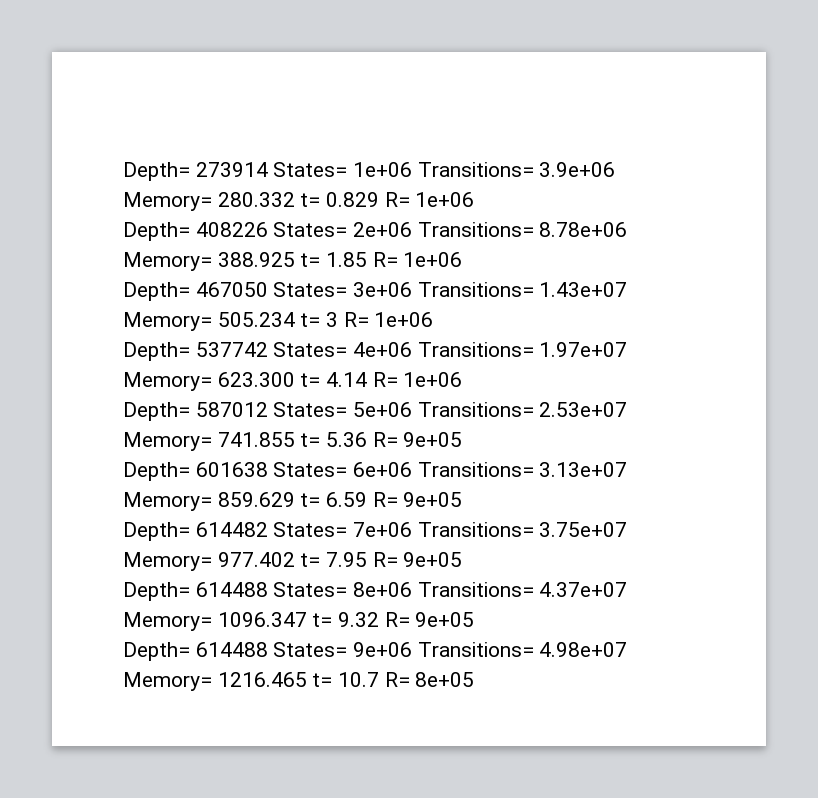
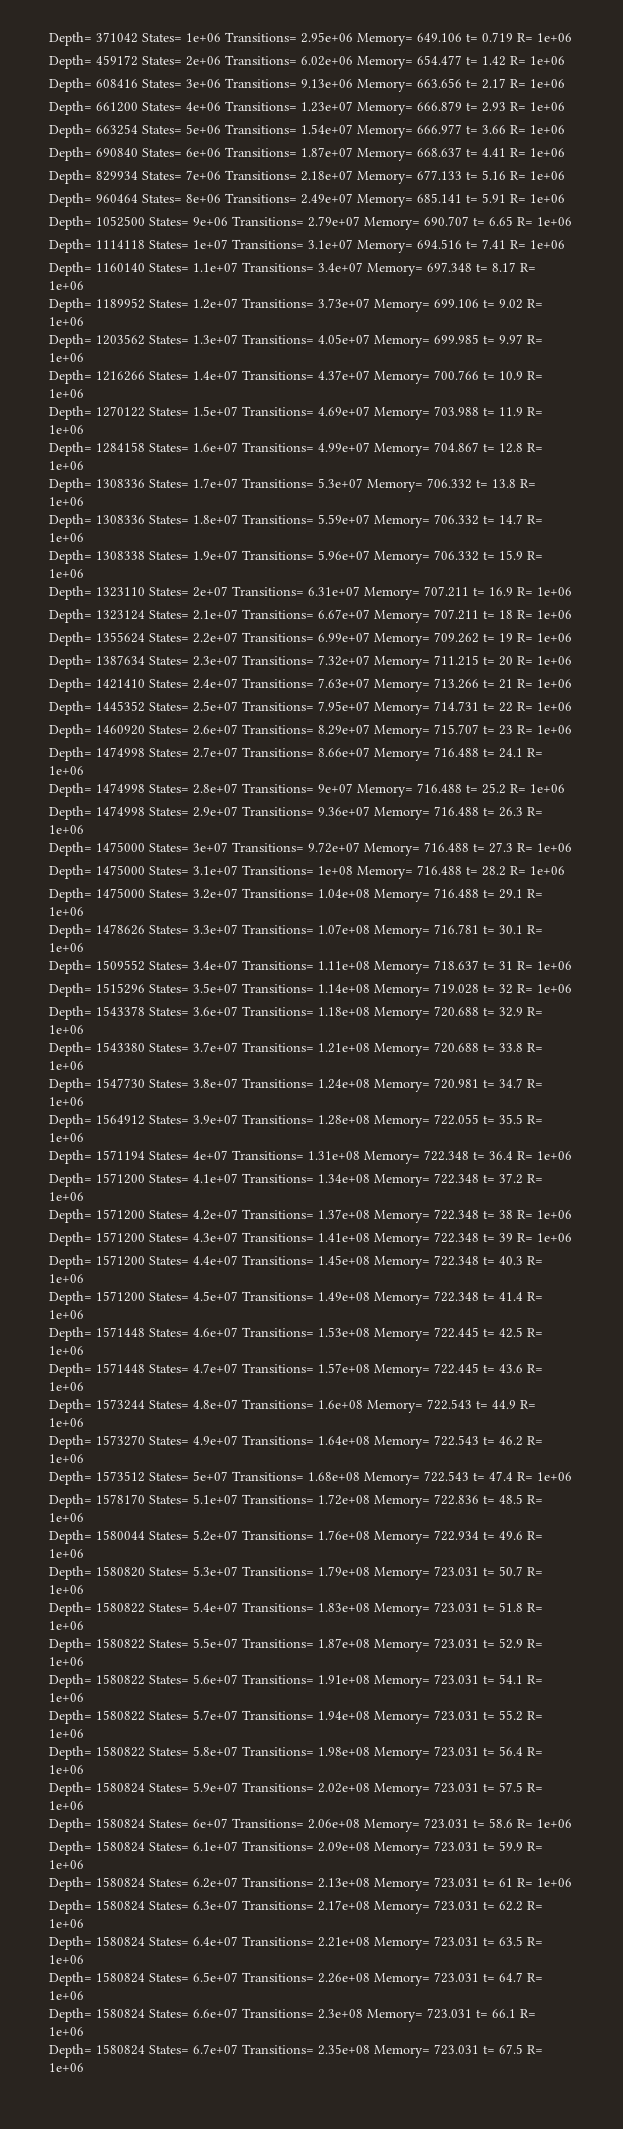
- Depth= 273914 States= 1e+06 Transitions= 3.9e+06 Memory= 280.332 t= 0.829 R= 1e+06
- Depth= 408226 States= 2e+06 Transitions= 8.78e+06 Memory= 388.925 t= 1.85 R= 1e+06
- Depth= 467050 States= 3e+06 Transitions= 1.43e+07 Memory= 505.234 t= 3 R= 1e+06
- Depth= 537742 States= 4e+06 Transitions= 1.97e+07 Memory= 623.300 t= 4.14 R= 1e+06
- Depth= 587012 States= 5e+06 Transitions= 2.53e+07 Memory= 741.855 t= 5.36 R= 9e+05
- Depth= 601638 States= 6e+06 Transitions= 3.13e+07 Memory= 859.629 t= 6.59 R= 9e+05
- Depth= 614482 States= 7e+06 Transitions= 3.75e+07 Memory= 977.402 t= 7.95 R= 9e+05
- Depth= 614488 States= 8e+06 Transitions= 4.37e+07 Memory= 1096.347 t= 9.32 R= 9e+05
- Depth= 614488 States= 9e+06 Transitions= 4.98e+07 Memory= 1216.465 t= 10.7 R= 8e+05
+ Depth= 371042 States= 1e+06 Transitions= 2.95e+06 Memory= 649.106 t= 0.719 R= 1e+06
+ Depth= 459172 States= 2e+06 Transitions= 6.02e+06 Memory= 654.477 t= 1.42 R= 1e+06
+ Depth= 608416 States= 3e+06 Transitions= 9.13e+06 Memory= 663.656 t= 2.17 R= 1e+06
+ Depth= 661200 States= 4e+06 Transitions= 1.23e+07 Memory= 666.879 t= 2.93 R= 1e+06
+ Depth= 663254 States= 5e+06 Transitions= 1.54e+07 Memory= 666.977 t= 3.66 R= 1e+06
+ Depth= 690840 States= 6e+06 Transitions= 1.87e+07 Memory= 668.637 t= 4.41 R= 1e+06
+ Depth= 829934 States= 7e+06 Transitions= 2.18e+07 Memory= 677.133 t= 5.16 R= 1e+06
+ Depth= 960464 States= 8e+06 Transitions= 2.49e+07 Memory= 685.141 t= 5.91 R= 1e+06
+ Depth= 1052500 States= 9e+06 Transitions= 2.79e+07 Memory= 690.707 t= 6.65 R= 1e+06
+ Depth= 1114118 States= 1e+07 Transitions= 3.1e+07 Memory= 694.516 t= 7.41 R= 1e+06
+ Depth= 1160140 States= 1.1e+07 Transitions= 3.4e+07 Memory= 697.348 t= 8.17 R= 1e+06
+ Depth= 1189952 States= 1.2e+07 Transitions= 3.73e+07 Memory= 699.106 t= 9.02 R= 1e+06
+ Depth= 1203562 States= 1.3e+07 Transitions= 4.05e+07 Memory= 699.985 t= 9.97 R= 1e+06
+ Depth= 1216266 States= 1.4e+07 Transitions= 4.37e+07 Memory= 700.766 t= 10.9 R= 1e+06
+ Depth= 1270122 States= 1.5e+07 Transitions= 4.69e+07 Memory= 703.988 t= 11.9 R= 1e+06
+ Depth= 1284158 States= 1.6e+07 Transitions= 4.99e+07 Memory= 704.867 t= 12.8 R= 1e+06
+ Depth= 1308336 States= 1.7e+07 Transitions= 5.3e+07 Memory= 706.332 t= 13.8 R= 1e+06
+ Depth= 1308336 States= 1.8e+07 Transitions= 5.59e+07 Memory= 706.332 t= 14.7 R= 1e+06
+ Depth= 1308338 States= 1.9e+07 Transitions= 5.96e+07 Memory= 706.332 t= 15.9 R= 1e+06
+ Depth= 1323110 States= 2e+07 Transitions= 6.31e+07 Memory= 707.211 t= 16.9 R= 1e+06
+ Depth= 1323124 States= 2.1e+07 Transitions= 6.67e+07 Memory= 707.211 t= 18 R= 1e+06
+ Depth= 1355624 States= 2.2e+07 Transitions= 6.99e+07 Memory= 709.262 t= 19 R= 1e+06
+ Depth= 1387634 States= 2.3e+07 Transitions= 7.32e+07 Memory= 711.215 t= 20 R= 1e+06
+ Depth= 1421410 States= 2.4e+07 Transitions= 7.63e+07 Memory= 713.266 t= 21 R= 1e+06
+ Depth= 1445352 States= 2.5e+07 Transitions= 7.95e+07 Memory= 714.731 t= 22 R= 1e+06
+ Depth= 1460920 States= 2.6e+07 Transitions= 8.29e+07 Memory= 715.707 t= 23 R= 1e+06
+ Depth= 1474998 States= 2.7e+07 Transitions= 8.66e+07 Memory= 716.488 t= 24.1 R= 1e+06
+ Depth= 1474998 States= 2.8e+07 Transitions= 9e+07 Memory= 716.488 t= 25.2 R= 1e+06
+ Depth= 1474998 States= 2.9e+07 Transitions= 9.36e+07 Memory= 716.488 t= 26.3 R= 1e+06
+ Depth= 1475000 States= 3e+07 Transitions= 9.72e+07 Memory= 716.488 t= 27.3 R= 1e+06
+ Depth= 1475000 States= 3.1e+07 Transitions= 1e+08 Memory= 716.488 t= 28.2 R= 1e+06
+ Depth= 1475000 States= 3.2e+07 Transitions= 1.04e+08 Memory= 716.488 t= 29.1 R= 1e+06
+ Depth= 1478626 States= 3.3e+07 Transitions= 1.07e+08 Memory= 716.781 t= 30.1 R= 1e+06
+ Depth= 1509552 States= 3.4e+07 Transitions= 1.11e+08 Memory= 718.637 t= 31 R= 1e+06
+ Depth= 1515296 States= 3.5e+07 Transitions= 1.14e+08 Memory= 719.028 t= 32 R= 1e+06
+ Depth= 1543378 States= 3.6e+07 Transitions= 1.18e+08 Memory= 720.688 t= 32.9 R= 1e+06
+ Depth= 1543380 States= 3.7e+07 Transitions= 1.21e+08 Memory= 720.688 t= 33.8 R= 1e+06
+ Depth= 1547730 States= 3.8e+07 Transitions= 1.24e+08 Memory= 720.981 t= 34.7 R= 1e+06
+ Depth= 1564912 States= 3.9e+07 Transitions= 1.28e+08 Memory= 722.055 t= 35.5 R= 1e+06
+ Depth= 1571194 States= 4e+07 Transitions= 1.31e+08 Memory= 722.348 t= 36.4 R= 1e+06
+ Depth= 1571200 States= 4.1e+07 Transitions= 1.34e+08 Memory= 722.348 t= 37.2 R= 1e+06
+ Depth= 1571200 States= 4.2e+07 Transitions= 1.37e+08 Memory= 722.348 t= 38 R= 1e+06
+ Depth= 1571200 States= 4.3e+07 Transitions= 1.41e+08 Memory= 722.348 t= 39 R= 1e+06
+ Depth= 1571200 States= 4.4e+07 Transitions= 1.45e+08 Memory= 722.348 t= 40.3 R= 1e+06
+ Depth= 1571200 States= 4.5e+07 Transitions= 1.49e+08 Memory= 722.348 t= 41.4 R= 1e+06
+ Depth= 1571448 States= 4.6e+07 Transitions= 1.53e+08 Memory= 722.445 t= 42.5 R= 1e+06
+ Depth= 1571448 States= 4.7e+07 Transitions= 1.57e+08 Memory= 722.445 t= 43.6 R= 1e+06
+ Depth= 1573244 States= 4.8e+07 Transitions= 1.6e+08 Memory= 722.543 t= 44.9 R= 1e+06
+ Depth= 1573270 States= 4.9e+07 Transitions= 1.64e+08 Memory= 722.543 t= 46.2 R= 1e+06
+ Depth= 1573512 States= 5e+07 Transitions= 1.68e+08 Memory= 722.543 t= 47.4 R= 1e+06
+ Depth= 1578170 States= 5.1e+07 Transitions= 1.72e+08 Memory= 722.836 t= 48.5 R= 1e+06
+ Depth= 1580044 States= 5.2e+07 Transitions= 1.76e+08 Memory= 722.934 t= 49.6 R= 1e+06
+ Depth= 1580820 States= 5.3e+07 Transitions= 1.79e+08 Memory= 723.031 t= 50.7 R= 1e+06
+ Depth= 1580822 States= 5.4e+07 Transitions= 1.83e+08 Memory= 723.031 t= 51.8 R= 1e+06
+ Depth= 1580822 States= 5.5e+07 Transitions= 1.87e+08 Memory= 723.031 t= 52.9 R= 1e+06
+ Depth= 1580822 States= 5.6e+07 Transitions= 1.91e+08 Memory= 723.031 t= 54.1 R= 1e+06
+ Depth= 1580822 States= 5.7e+07 Transitions= 1.94e+08 Memory= 723.031 t= 55.2 R= 1e+06
+ Depth= 1580822 States= 5.8e+07 Transitions= 1.98e+08 Memory= 723.031 t= 56.4 R= 1e+06
+ Depth= 1580824 States= 5.9e+07 Transitions= 2.02e+08 Memory= 723.031 t= 57.5 R= 1e+06
+ Depth= 1580824 States= 6e+07 Transitions= 2.06e+08 Memory= 723.031 t= 58.6 R= 1e+06
+ Depth= 1580824 States= 6.1e+07 Transitions= 2.09e+08 Memory= 723.031 t= 59.9 R= 1e+06
+ Depth= 1580824 States= 6.2e+07 Transitions= 2.13e+08 Memory= 723.031 t= 61 R= 1e+06
+ Depth= 1580824 States= 6.3e+07 Transitions= 2.17e+08 Memory= 723.031 t= 62.2 R= 1e+06
+ Depth= 1580824 States= 6.4e+07 Transitions= 2.21e+08 Memory= 723.031 t= 63.5 R= 1e+06
+ Depth= 1580824 States= 6.5e+07 Transitions= 2.26e+08 Memory= 723.031 t= 64.7 R= 1e+06
+ Depth= 1580824 States= 6.6e+07 Transitions= 2.3e+08 Memory= 723.031 t= 66.1 R= 1e+06
+ Depth= 1580824 States= 6.7e+07 Transitions= 2.35e+08 Memory= 723.031 t= 67.5 R= 1e+06

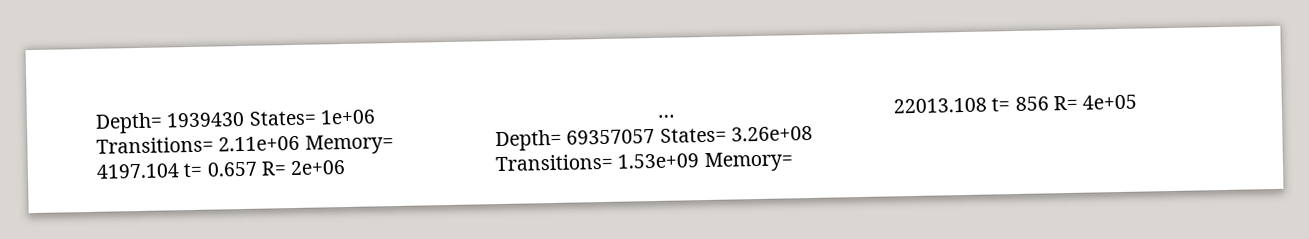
- Depth= 371042 States= 1e+06 Transitions= 2.95e+06 Memory= 649.106 t= 0.719 R= 1e+06
- Depth= 459172 States= 2e+06 Transitions= 6.02e+06 Memory= 654.477 t= 1.42 R= 1e+06
- Depth= 608416 States= 3e+06 Transitions= 9.13e+06 Memory= 663.656 t= 2.17 R= 1e+06
- Depth= 661200 States= 4e+06 Transitions= 1.23e+07 Memory= 666.879 t= 2.93 R= 1e+06
- Depth= 663254 States= 5e+06 Transitions= 1.54e+07 Memory= 666.977 t= 3.66 R= 1e+06
- Depth= 690840 States= 6e+06 Transitions= 1.87e+07 Memory= 668.637 t= 4.41 R= 1e+06
- Depth= 829934 States= 7e+06 Transitions= 2.18e+07 Memory= 677.133 t= 5.16 R= 1e+06
- Depth= 960464 States= 8e+06 Transitions= 2.49e+07 Memory= 685.141 t= 5.91 R= 1e+06
- Depth= 1052500 States= 9e+06 Transitions= 2.79e+07 Memory= 690.707 t= 6.65 R= 1e+06
- Depth= 1114118 States= 1e+07 Transitions= 3.1e+07 Memory= 694.516 t= 7.41 R= 1e+06
- Depth= 1160140 States= 1.1e+07 Transitions= 3.4e+07 Memory= 697.348 t= 8.17 R= 1e+06
- Depth= 1189952 States= 1.2e+07 Transitions= 3.73e+07 Memory= 699.106 t= 9.02 R= 1e+06
- Depth= 1203562 States= 1.3e+07 Transitions= 4.05e+07 Memory= 699.985 t= 9.97 R= 1e+06
- Depth= 1216266 States= 1.4e+07 Transitions= 4.37e+07 Memory= 700.766 t= 10.9 R= 1e+06
- Depth= 1270122 States= 1.5e+07 Transitions= 4.69e+07 Memory= 703.988 t= 11.9 R= 1e+06
- Depth= 1284158 States= 1.6e+07 Transitions= 4.99e+07 Memory= 704.867 t= 12.8 R= 1e+06
- Depth= 1308336 States= 1.7e+07 Transitions= 5.3e+07 Memory= 706.332 t= 13.8 R= 1e+06
- Depth= 1308336 States= 1.8e+07 Transitions= 5.59e+07 Memory= 706.332 t= 14.7 R= 1e+06
- Depth= 1308338 States= 1.9e+07 Transitions= 5.96e+07 Memory= 706.332 t= 15.9 R= 1e+06
- Depth= 1323110 States= 2e+07 Transitions= 6.31e+07 Memory= 707.211 t= 16.9 R= 1e+06
- Depth= 1323124 States= 2.1e+07 Transitions= 6.67e+07 Memory= 707.211 t= 18 R= 1e+06
- Depth= 1355624 States= 2.2e+07 Transitions= 6.99e+07 Memory= 709.262 t= 19 R= 1e+06
- Depth= 1387634 States= 2.3e+07 Transitions= 7.32e+07 Memory= 711.215 t= 20 R= 1e+06
- Depth= 1421410 States= 2.4e+07 Transitions= 7.63e+07 Memory= 713.266 t= 21 R= 1e+06
- Depth= 1445352 States= 2.5e+07 Transitions= 7.95e+07 Memory= 714.731 t= 22 R= 1e+06
- Depth= 1460920 States= 2.6e+07 Transitions= 8.29e+07 Memory= 715.707 t= 23 R= 1e+06
- Depth= 1474998 States= 2.7e+07 Transitions= 8.66e+07 Memory= 716.488 t= 24.1 R= 1e+06
- Depth= 1474998 States= 2.8e+07 Transitions= 9e+07 Memory= 716.488 t= 25.2 R= 1e+06
- Depth= 1474998 States= 2.9e+07 Transitions= 9.36e+07 Memory= 716.488 t= 26.3 R= 1e+06
- Depth= 1475000 States= 3e+07 Transitions= 9.72e+07 Memory= 716.488 t= 27.3 R= 1e+06
- Depth= 1475000 States= 3.1e+07 Transitions= 1e+08 Memory= 716.488 t= 28.2 R= 1e+06
- Depth= 1475000 States= 3.2e+07 Transitions= 1.04e+08 Memory= 716.488 t= 29.1 R= 1e+06
- Depth= 1478626 States= 3.3e+07 Transitions= 1.07e+08 Memory= 716.781 t= 30.1 R= 1e+06
- Depth= 1509552 States= 3.4e+07 Transitions= 1.11e+08 Memory= 718.637 t= 31 R= 1e+06
- Depth= 1515296 States= 3.5e+07 Transitions= 1.14e+08 Memory= 719.028 t= 32 R= 1e+06
- Depth= 1543378 States= 3.6e+07 Transitions= 1.18e+08 Memory= 720.688 t= 32.9 R= 1e+06
- Depth= 1543380 States= 3.7e+07 Transitions= 1.21e+08 Memory= 720.688 t= 33.8 R= 1e+06
- Depth= 1547730 States= 3.8e+07 Transitions= 1.24e+08 Memory= 720.981 t= 34.7 R= 1e+06
- Depth= 1564912 States= 3.9e+07 Transitions= 1.28e+08 Memory= 722.055 t= 35.5 R= 1e+06
- Depth= 1571194 States= 4e+07 Transitions= 1.31e+08 Memory= 722.348 t= 36.4 R= 1e+06
- Depth= 1571200 States= 4.1e+07 Transitions= 1.34e+08 Memory= 722.348 t= 37.2 R= 1e+06
- Depth= 1571200 States= 4.2e+07 Transitions= 1.37e+08 Memory= 722.348 t= 38 R= 1e+06
- Depth= 1571200 States= 4.3e+07 Transitions= 1.41e+08 Memory= 722.348 t= 39 R= 1e+06
- Depth= 1571200 States= 4.4e+07 Transitions= 1.45e+08 Memory= 722.348 t= 40.3 R= 1e+06
- Depth= 1571200 States= 4.5e+07 Transitions= 1.49e+08 Memory= 722.348 t= 41.4 R= 1e+06
- Depth= 1571448 States= 4.6e+07 Transitions= 1.53e+08 Memory= 722.445 t= 42.5 R= 1e+06
- Depth= 1571448 States= 4.7e+07 Transitions= 1.57e+08 Memory= 722.445 t= 43.6 R= 1e+06
- Depth= 1573244 States= 4.8e+07 Transitions= 1.6e+08 Memory= 722.543 t= 44.9 R= 1e+06
- Depth= 1573270 States= 4.9e+07 Transitions= 1.64e+08 Memory= 722.543 t= 46.2 R= 1e+06
- Depth= 1573512 States= 5e+07 Transitions= 1.68e+08 Memory= 722.543 t= 47.4 R= 1e+06
- Depth= 1578170 States= 5.1e+07 Transitions= 1.72e+08 Memory= 722.836 t= 48.5 R= 1e+06
- Depth= 1580044 States= 5.2e+07 Transitions= 1.76e+08 Memory= 722.934 t= 49.6 R= 1e+06
- Depth= 1580820 States= 5.3e+07 Transitions= 1.79e+08 Memory= 723.031 t= 50.7 R= 1e+06
- Depth= 1580822 States= 5.4e+07 Transitions= 1.83e+08 Memory= 723.031 t= 51.8 R= 1e+06
- Depth= 1580822 States= 5.5e+07 Transitions= 1.87e+08 Memory= 723.031 t= 52.9 R= 1e+06
- Depth= 1580822 States= 5.6e+07 Transitions= 1.91e+08 Memory= 723.031 t= 54.1 R= 1e+06
- Depth= 1580822 States= 5.7e+07 Transitions= 1.94e+08 Memory= 723.031 t= 55.2 R= 1e+06
- Depth= 1580822 States= 5.8e+07 Transitions= 1.98e+08 Memory= 723.031 t= 56.4 R= 1e+06
- Depth= 1580824 States= 5.9e+07 Transitions= 2.02e+08 Memory= 723.031 t= 57.5 R= 1e+06
- Depth= 1580824 States= 6e+07 Transitions= 2.06e+08 Memory= 723.031 t= 58.6 R= 1e+06
- Depth= 1580824 States= 6.1e+07 Transitions= 2.09e+08 Memory= 723.031 t= 59.9 R= 1e+06
- Depth= 1580824 States= 6.2e+07 Transitions= 2.13e+08 Memory= 723.031 t= 61 R= 1e+06
- Depth= 1580824 States= 6.3e+07 Transitions= 2.17e+08 Memory= 723.031 t= 62.2 R= 1e+06
- Depth= 1580824 States= 6.4e+07 Transitions= 2.21e+08 Memory= 723.031 t= 63.5 R= 1e+06
- Depth= 1580824 States= 6.5e+07 Transitions= 2.26e+08 Memory= 723.031 t= 64.7 R= 1e+06
- Depth= 1580824 States= 6.6e+07 Transitions= 2.3e+08 Memory= 723.031 t= 66.1 R= 1e+06
- Depth= 1580824 States= 6.7e+07 Transitions= 2.35e+08 Memory= 723.031 t= 67.5 R= 1e+06
+ Depth= 1939430 States= 1e+06 Transitions= 2.11e+06 Memory= 4197.104 t= 0.657 R= 2e+06
+ …
+ Depth= 69357057 States= 3.26e+08 Transitions= 1.53e+09 Memory= 22013.108 t= 856 R= 4e+05

